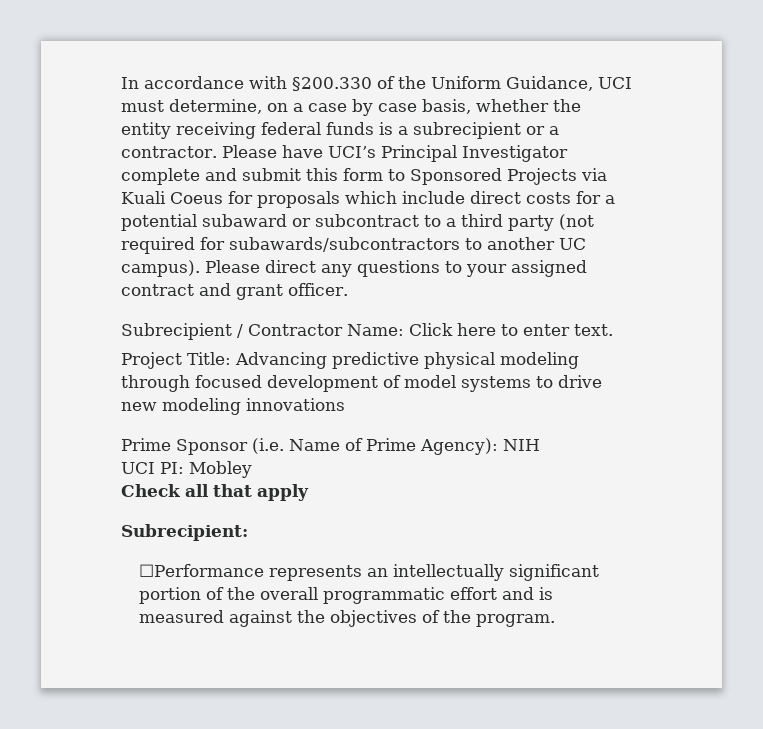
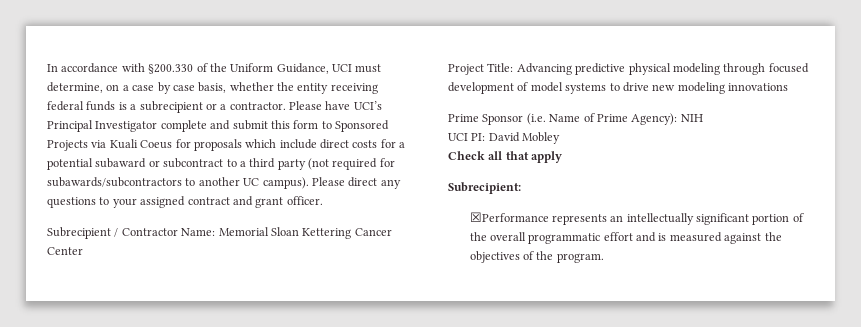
- Subrecipient / Contractor Name: Click here to enter text.
+ Subrecipient / Contractor Name: Memorial Sloan Kettering Cancer Center
- UCI PI: Mobley
+ UCI PI: David Mobley
- ☐Performance represents an intellectually significant portion of the overall programmatic effort and is measured against the objectives of the program.
+ ☒Performance represents an intellectually significant portion of the overall programmatic effort and is measured against the objectives of the program.

